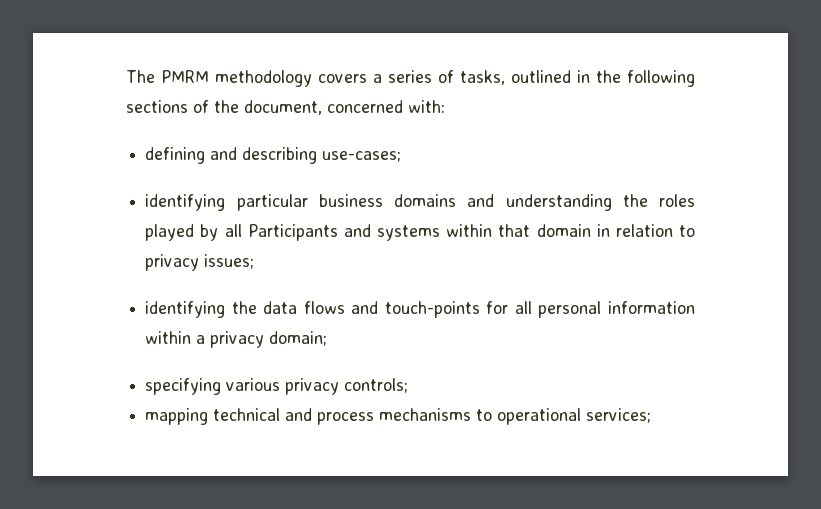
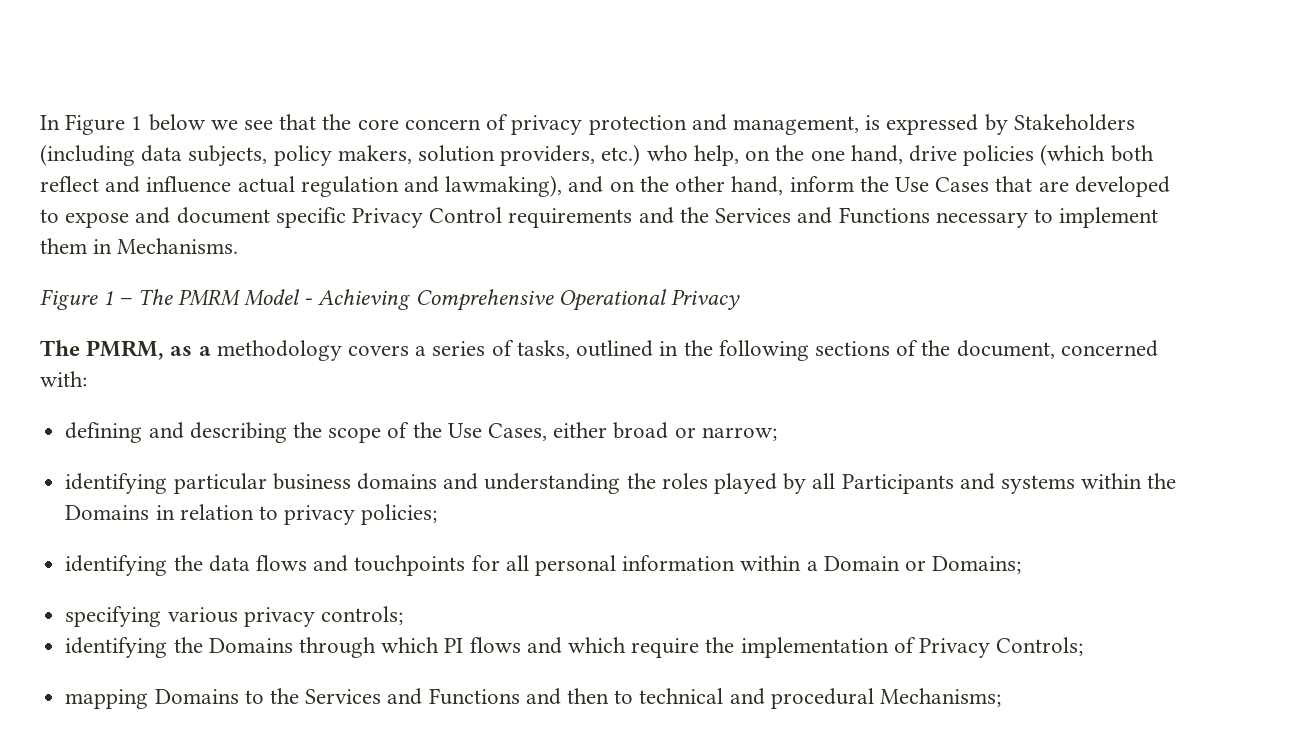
- The PMRM methodology covers a series of tasks, outlined in the following sections of the document, concerned with:
+ In Figure 1 below we see that the core concern of privacy protection and management, is expressed by Stakeholders (including data subjects, policy makers, solution providers, etc.) who help, on the one hand, drive policies (which both reflect and influence actual regulation and lawmaking), and on the other hand, inform the Use Cases that are developed to expose and document specific Privacy Control requirements and the Services and Functions necessary to implement them in Mechanisms.
+ Figure 1 – The PMRM Model - Achieving Comprehensive Operational Privacy
+ The PMRM, as a methodology covers a series of tasks, outlined in the following sections of the document, concerned with:
- defining and describing use-cases;
+ defining and describing the scope of the Use Cases, either broad or narrow;
- identifying particular business domains and understanding the roles played by all Participants and systems within that domain in relation to privacy issues;
+ identifying particular business domains and understanding the roles played by all Participants and systems within the Domains in relation to privacy policies;
- identifying the data flows and touch-points for all personal information within a privacy domain;
+ identifying the data flows and touchpoints for all personal information within a Domain or Domains;
- mapping technical and process mechanisms to operational services;
+ identifying the Domains through which PI flows and which require the implementation of Privacy Controls;
+ mapping Domains to the Services and Functions and then to technical and procedural Mechanisms;

